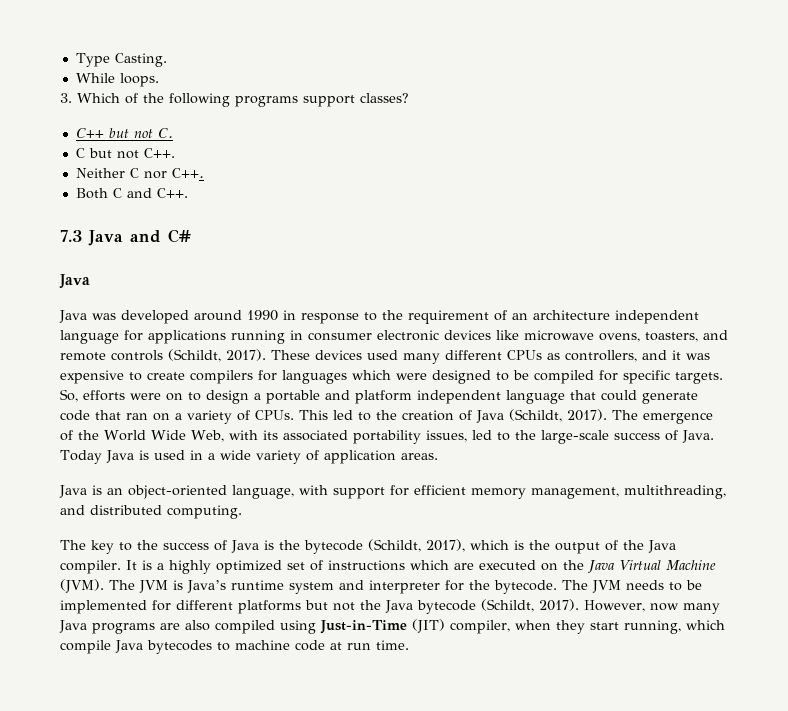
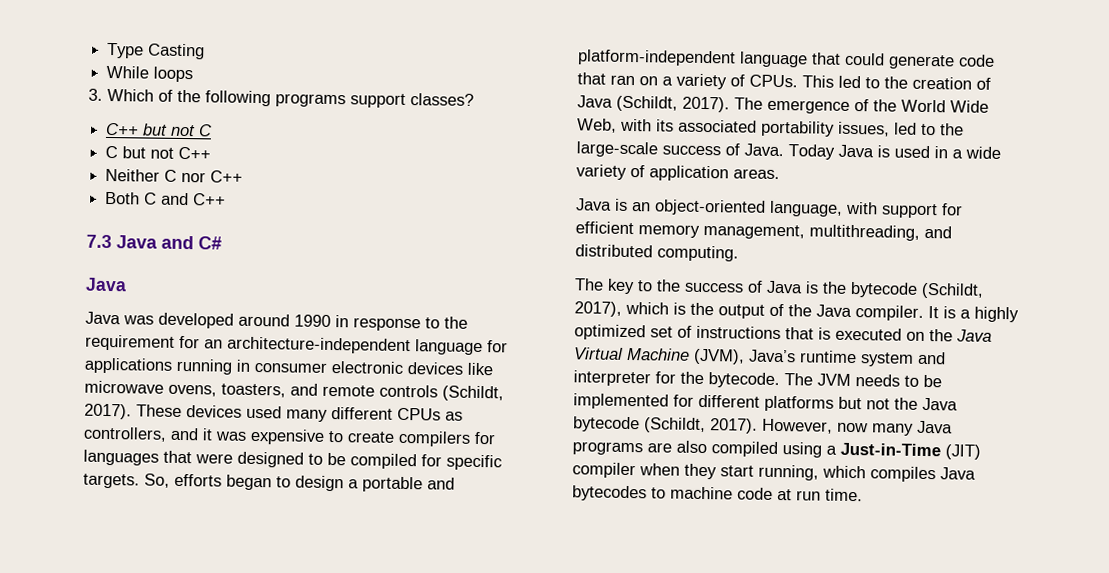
- Type Casting.
+ Type Casting
- While loops.
+ While loops
- C++ but not C.
+ C++ but not C
- C but not C++.
+ C but not C++
- Neither C nor C++.
+ Neither C nor C++
- Both C and C++.
+ Both C and C++
- Java was developed around 1990 in response to the requirement of an architecture independent language for applications running in consumer electronic devices like microwave ovens, toasters, and remote controls (Schildt, 2017).
+ Java was developed around 1990 in response to the requirement for an architecture-independent language for applications running in consumer electronic devices like microwave ovens, toasters, and remote controls (Schildt, 2017).
- These devices used many different CPUs as controllers, and it was expensive to create compilers for languages which were designed to be compiled for specific targets.
+ These devices used many different CPUs as controllers, and it was expensive to create compilers for languages that were designed to be compiled for specific targets.
- So, efforts were on to design a portable and platform independent language that could generate code that ran on a variety of CPUs.
+ So, efforts began to design a portable and platform-independent language that could generate code that ran on a variety of CPUs.
- It is a highly optimized set of instructions which are executed on the Java Virtual Machine (JVM). The JVM is Java’s runtime system and interpreter for the bytecode.
+ It is a highly optimized set of instructions that is executed on the Java Virtual Machine (JVM), Java’s runtime system and interpreter for the bytecode.
- However, now many Java programs are also compiled using Just-in-Time (JIT) compiler, when they start running, which compile Java bytecodes to machine code at run time.
+ However, now many Java programs are also compiled using a Just-in-Time (JIT) compiler when they start running, which compiles Java bytecodes to machine code at run time.

